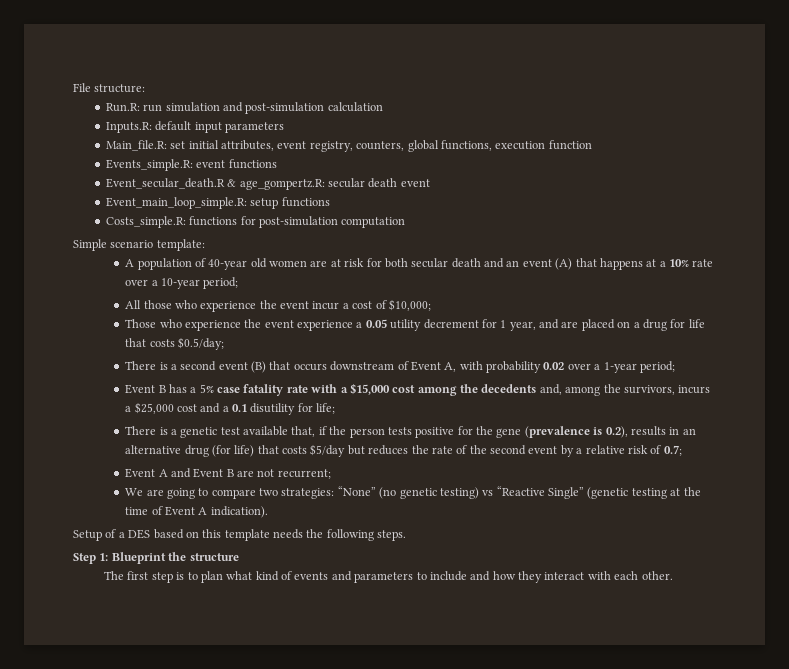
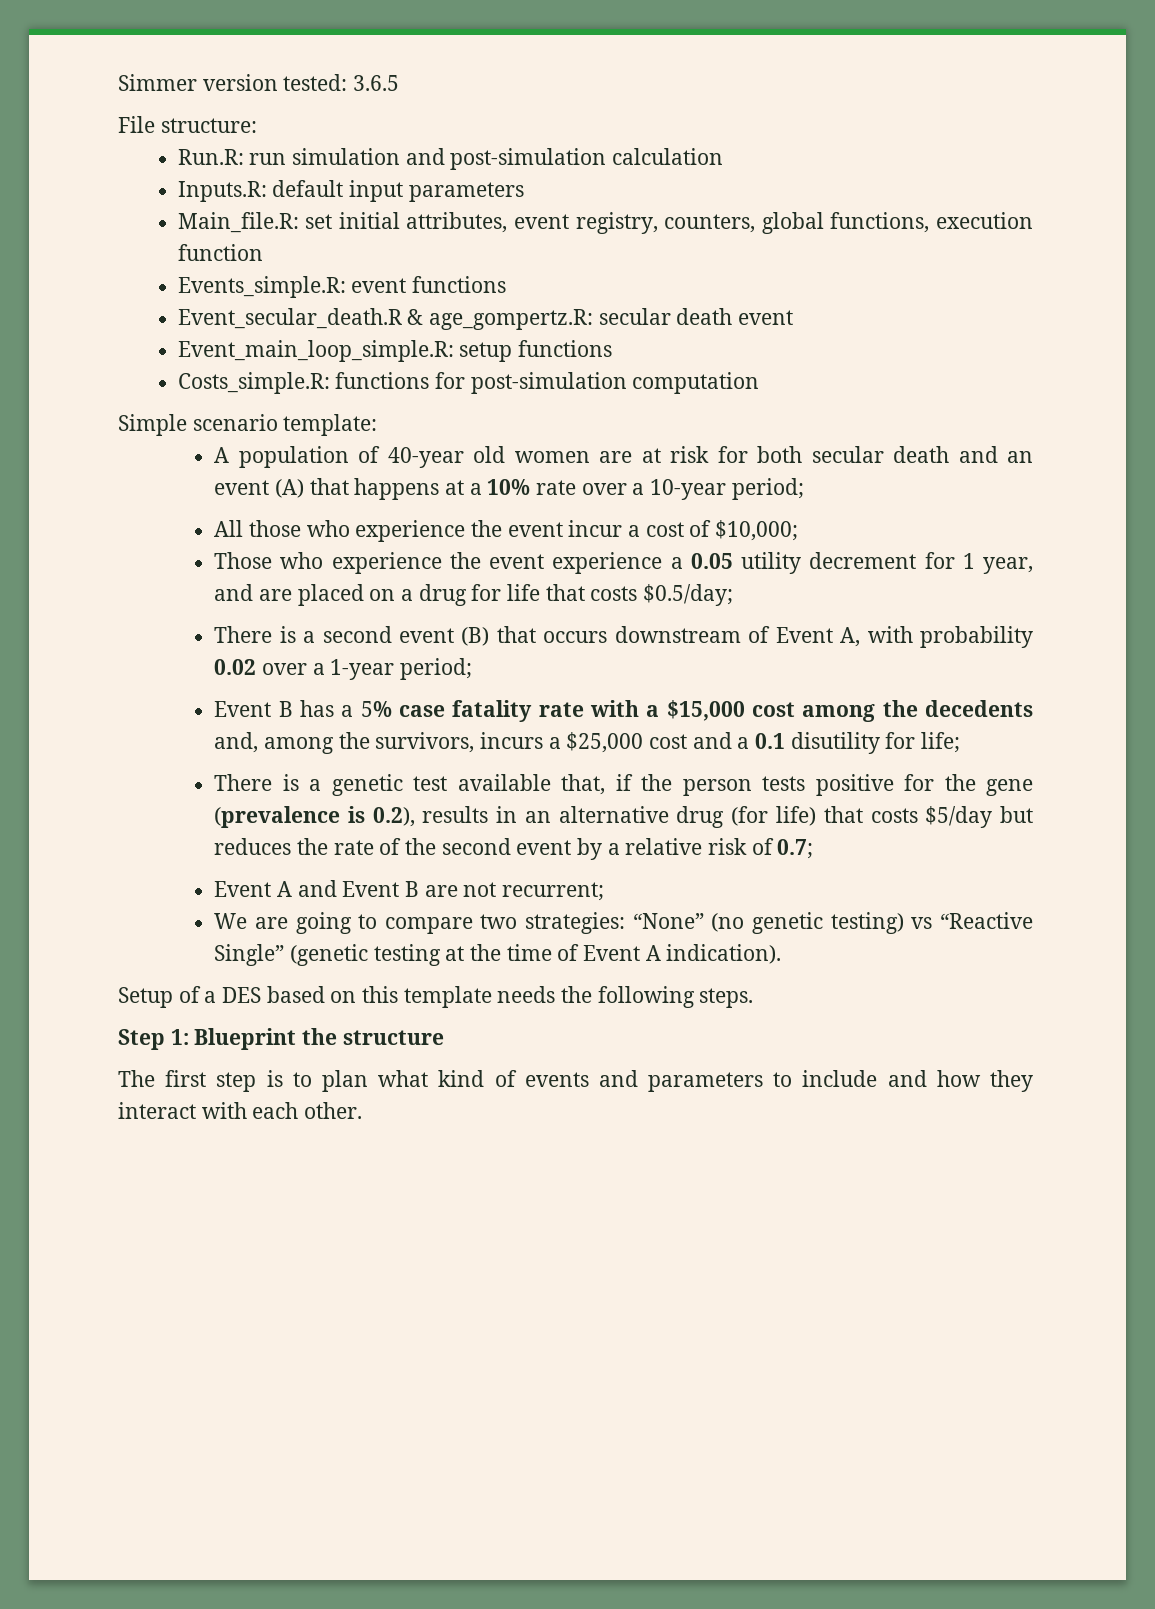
+ Simmer version tested: 3.6.5

